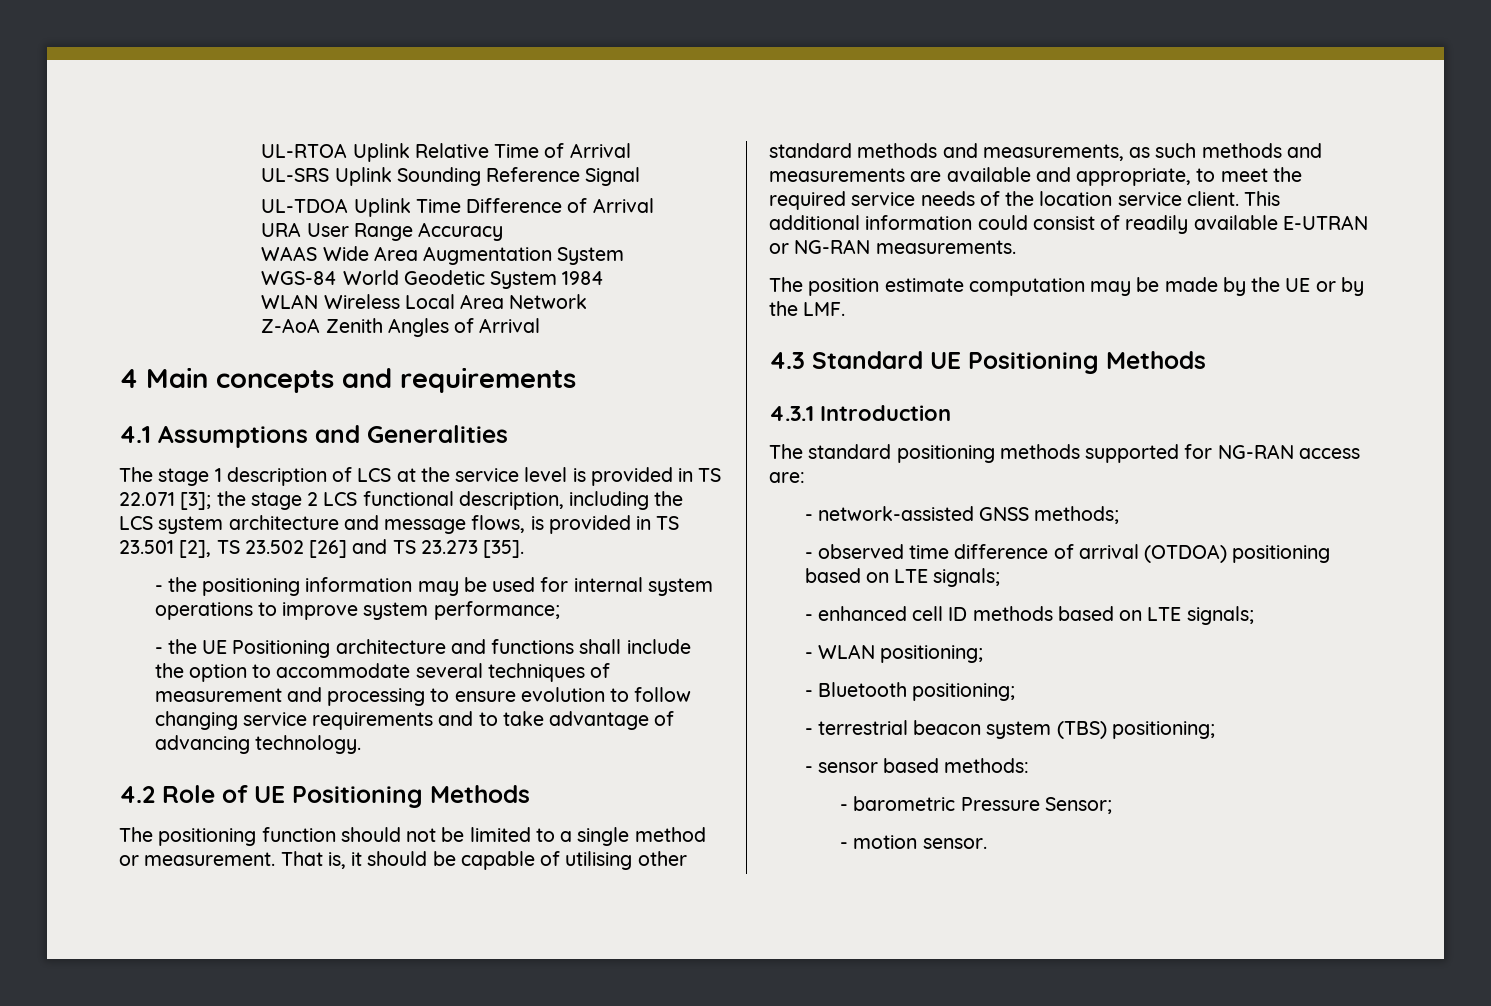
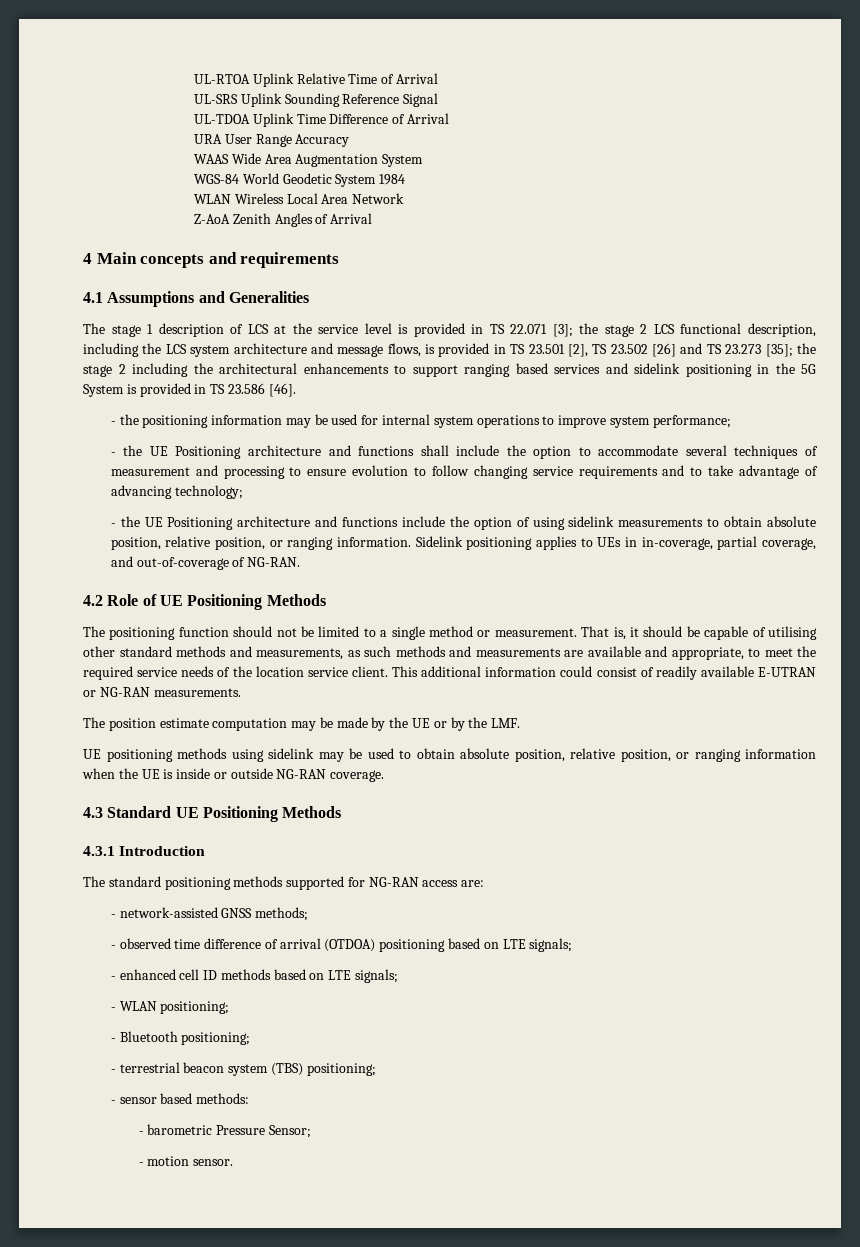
- The stage 1 description of LCS at the service level is provided in TS 22.071 [3]; the stage 2 LCS functional description, including the LCS system architecture and message flows, is provided in TS 23.501 [2], TS 23.502 [26] and TS 23.273 [35].
+ The stage 1 description of LCS at the service level is provided in TS 22.071 [3]; the stage 2 LCS functional description, including the LCS system architecture and message flows, is provided in TS 23.501 [2], TS 23.502 [26] and TS 23.273 [35]; the stage 2 including the architectural enhancements to support ranging based services and sidelink positioning in the 5G System is provided in TS 23.586 [46].
- - the UE Positioning architecture and functions shall include the option to accommodate several techniques of measurement and processing to ensure evolution to follow changing service requirements and to take advantage of advancing technology.
+ - the UE Positioning architecture and functions shall include the option to accommodate several techniques of measurement and processing to ensure evolution to follow changing service requirements and to take advantage of advancing technology;
+ - the UE Positioning architecture and functions include the option of using sidelink measurements to obtain absolute position, relative position, or ranging information. Sidelink positioning applies to UEs in in-coverage, partial coverage, and out-of-coverage of NG-RAN.
+ UE positioning methods using sidelink may be used to obtain absolute position, relative position, or ranging information when the UE is inside or outside NG-RAN coverage.

